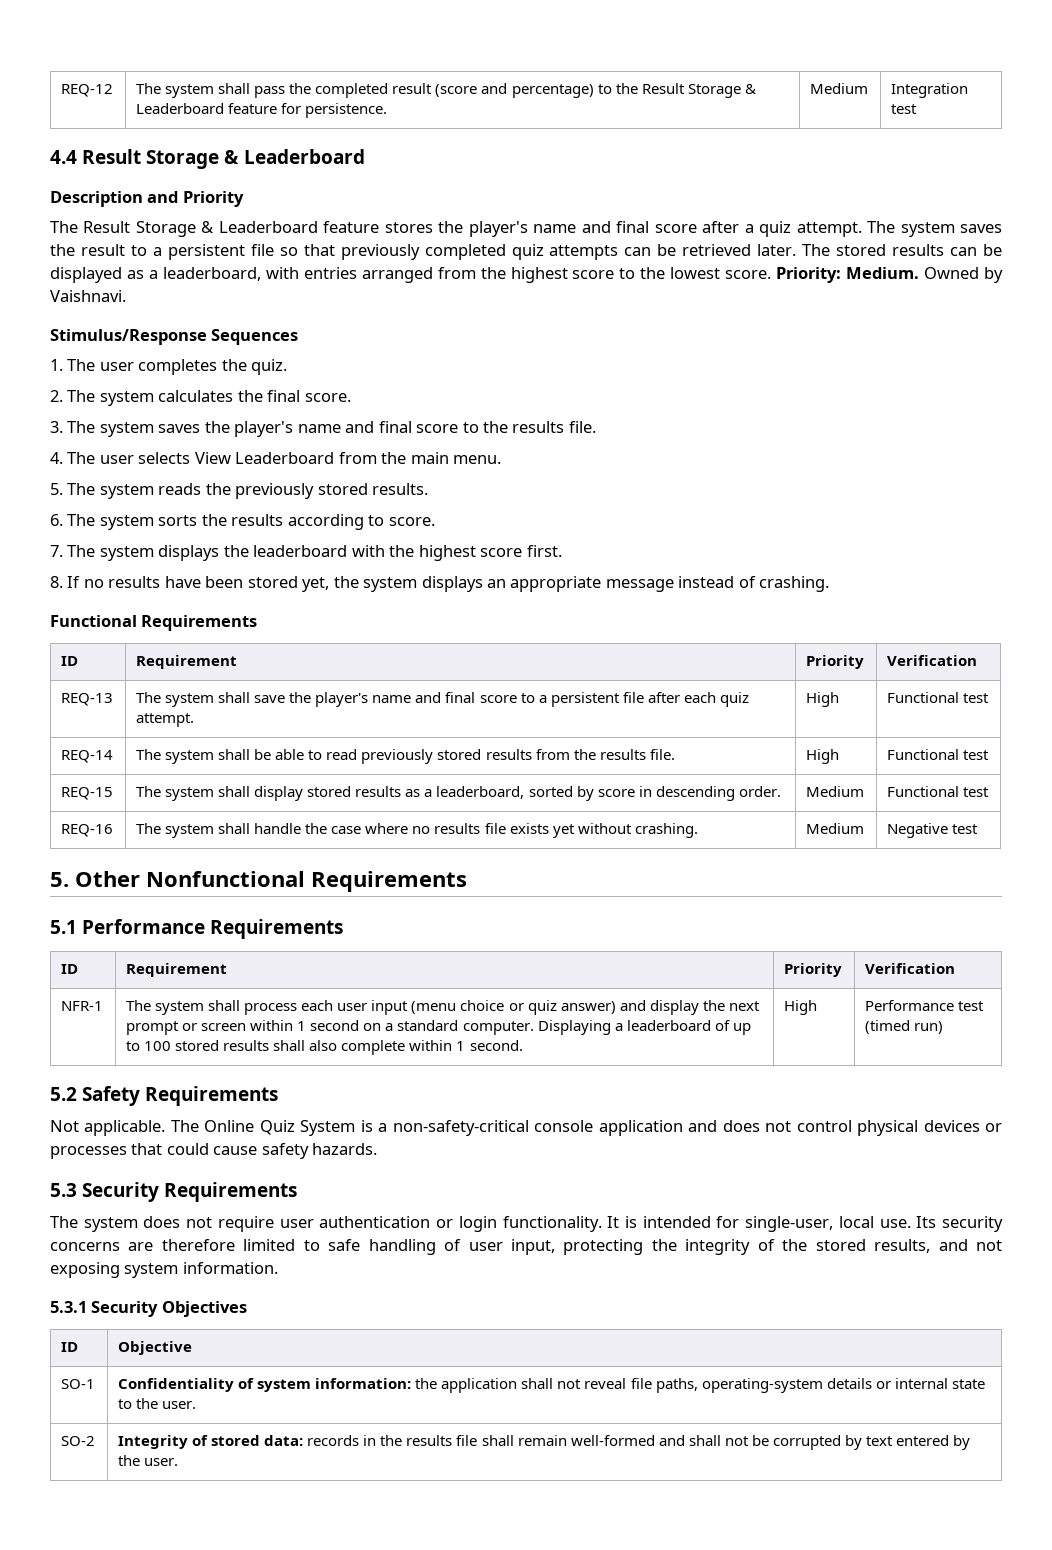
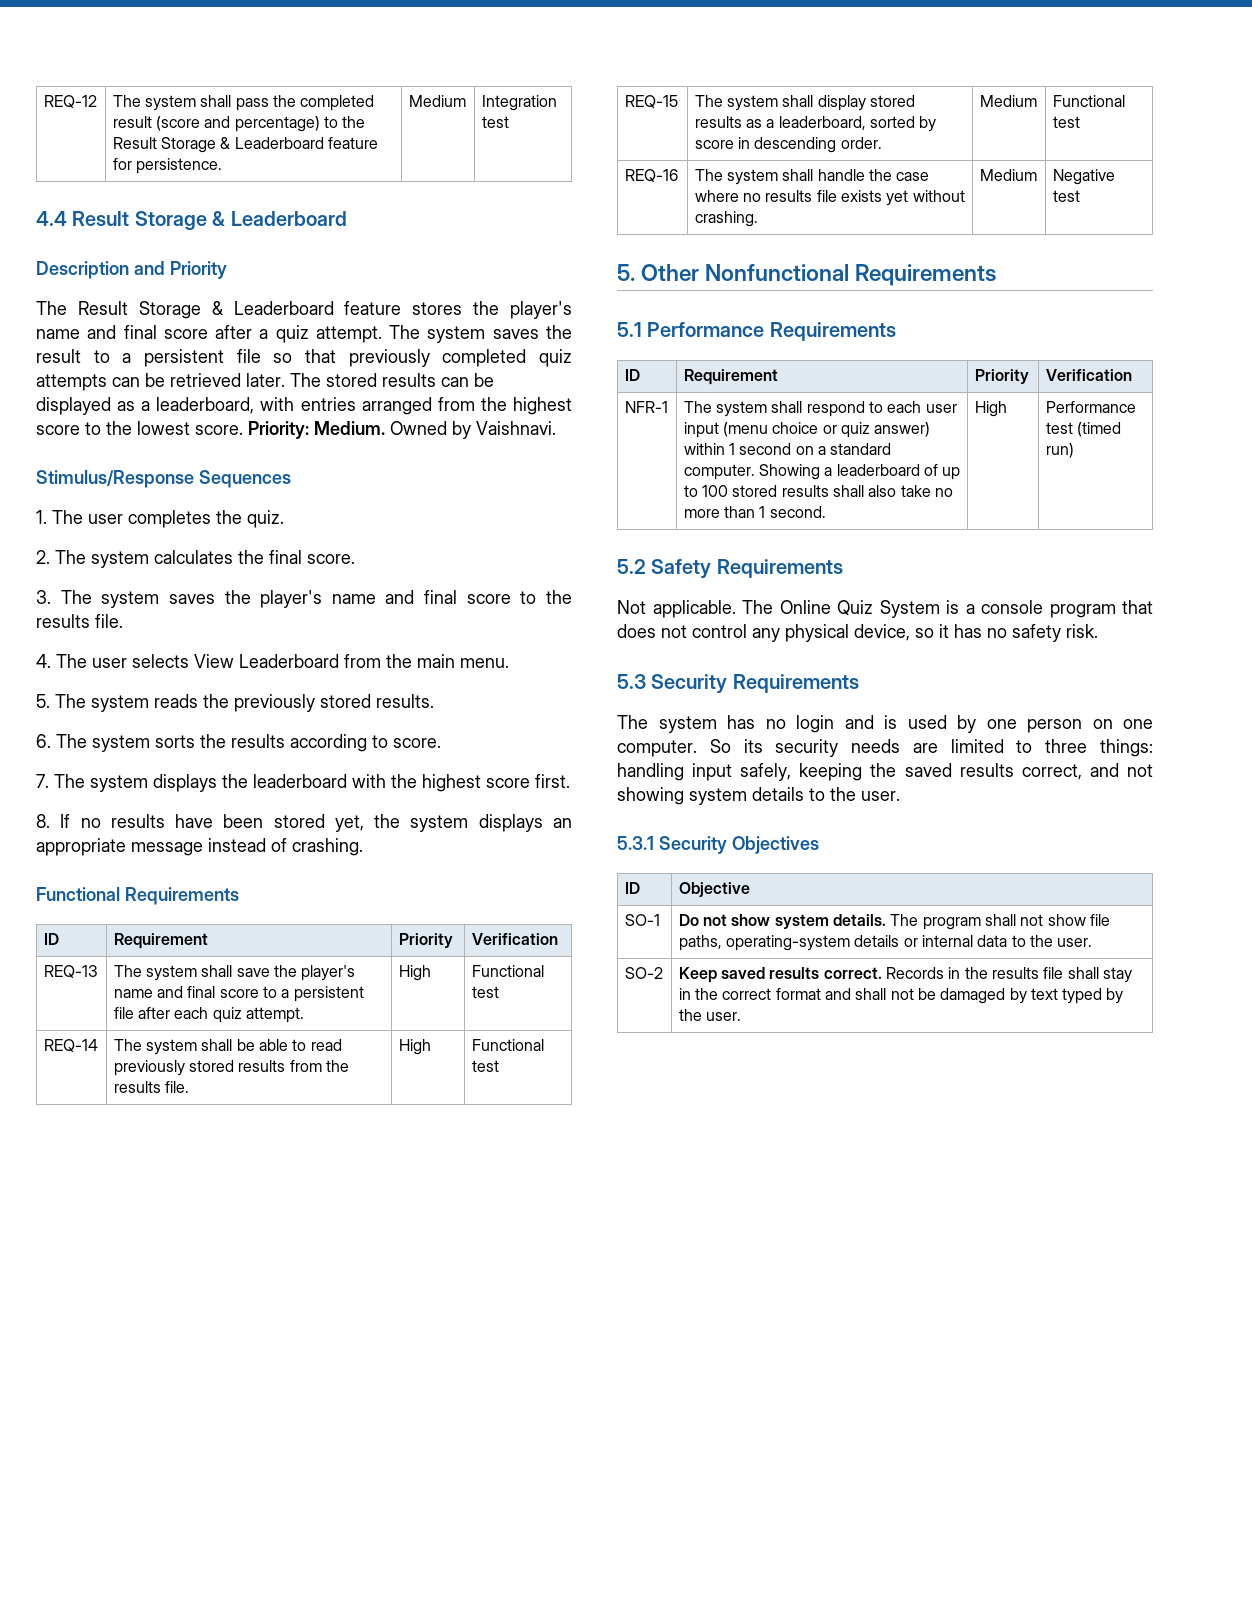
- The system shall process each user input (menu choice or quiz answer) and display the next prompt or screen within 1 second on a standard computer.
+ The system shall respond to each user input (menu choice or quiz answer) within 1 second on a standard computer.
- Displaying a leaderboard of up to 100 stored results shall also complete within 1 second.
+ Showing a leaderboard of up to 100 stored results shall also take no more than 1 second.
- The Online Quiz System is a non-safety-critical console application and does not control physical devices or processes that could cause safety hazards.
+ The Online Quiz System is a console program that does not control any physical device, so it has no safety risk.
- The system does not require user authentication or login functionality. It is intended for single-user, local use. Its security concerns are therefore limited to safe handling of user input, protecting the integrity of the stored results, and not exposing system information.
+ The system has no login and is used by one person on one computer. So its security needs are limited to three things: handling input safely, keeping the saved results correct, and not showing system details to the user.
- SO-1 | Confidentiality of system information: the application shall not reveal file paths, operating-system details or internal state to the user.
+ SO-1 | Do not show system details. The program shall not show file paths, operating-system details or internal data to the user.
- SO-2 | Integrity of stored data: records in the results file shall remain well-formed and shall not be corrupted by text entered by the user.
+ SO-2 | Keep saved results correct. Records in the results file shall stay in the correct format and shall not be damaged by text typed by the user.

